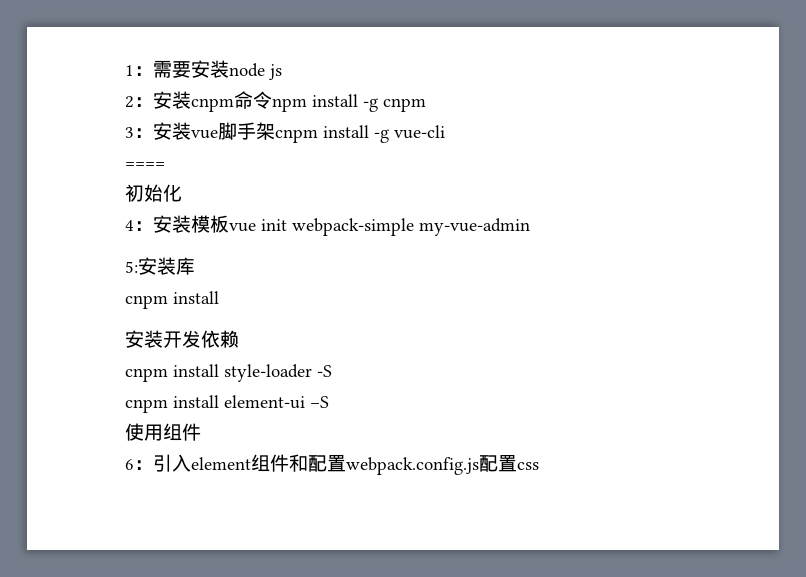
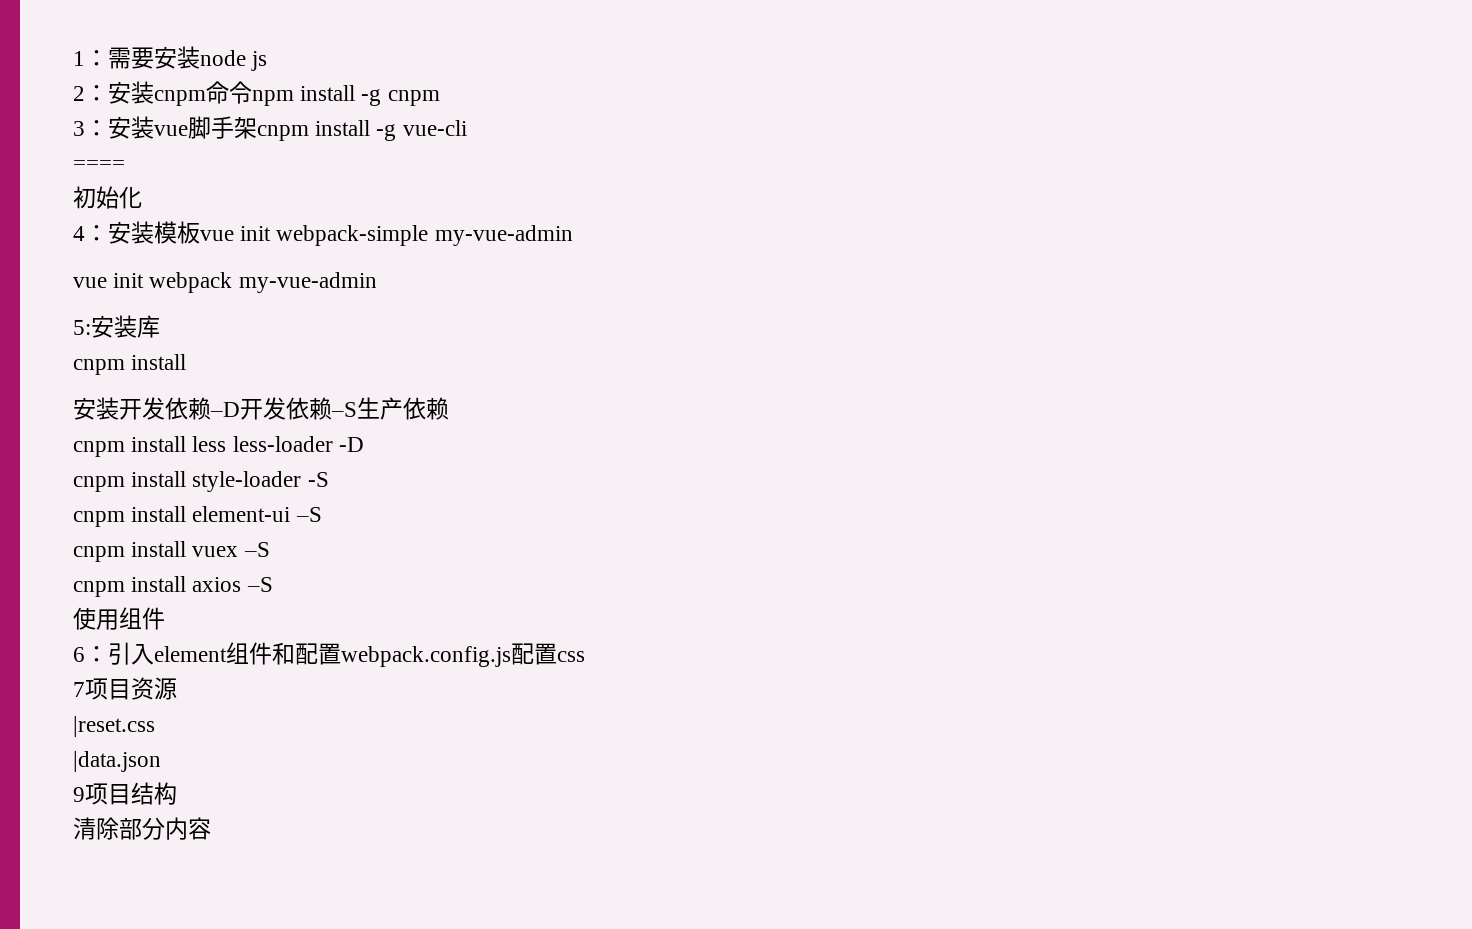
+ vue init webpack my-vue-admin
- 安装开发依赖
+ 安装开发依赖–D开发依赖–S生产依赖
+ cnpm install less less-loader -D
+ cnpm install vuex –S
+ cnpm install axios –S
+ 7项目资源
+ |reset.css
+ |data.json
+ 9项目结构
+ 清除部分内容

